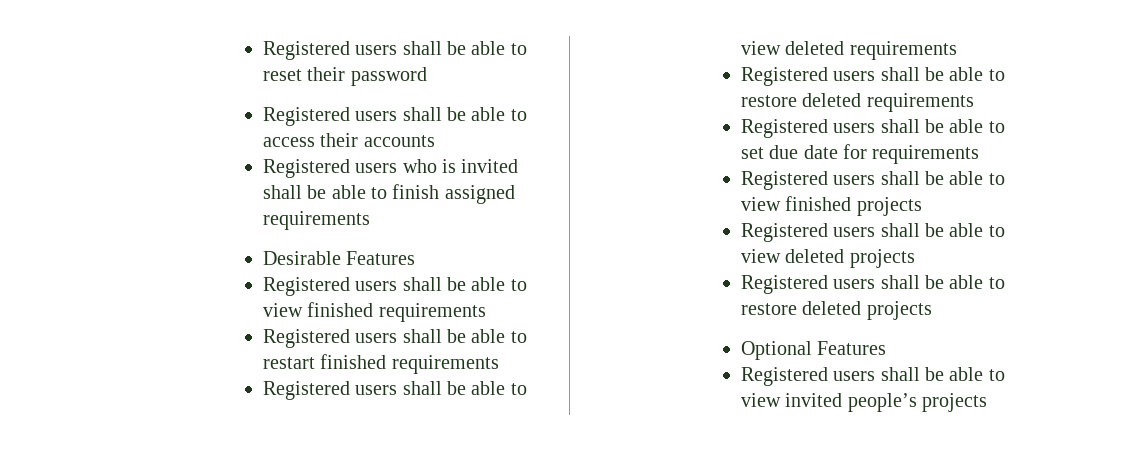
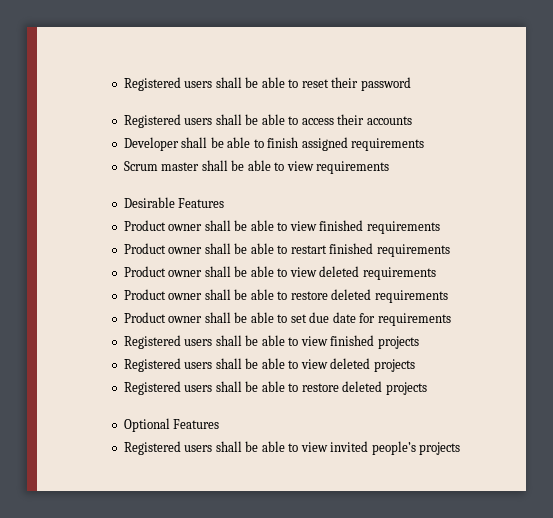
- Registered users who is invited shall be able to finish assigned requirements
+ Developer shall be able to finish assigned requirements
+ Scrum master shall be able to view requirements
- Registered users shall be able to view finished requirements
+ Product owner shall be able to view finished requirements
- Registered users shall be able to restart finished requirements
+ Product owner shall be able to restart finished requirements
- Registered users shall be able to view deleted requirements
+ Product owner shall be able to view deleted requirements
- Registered users shall be able to restore deleted requirements
+ Product owner shall be able to restore deleted requirements
- Registered users shall be able to set due date for requirements
+ Product owner shall be able to set due date for requirements

